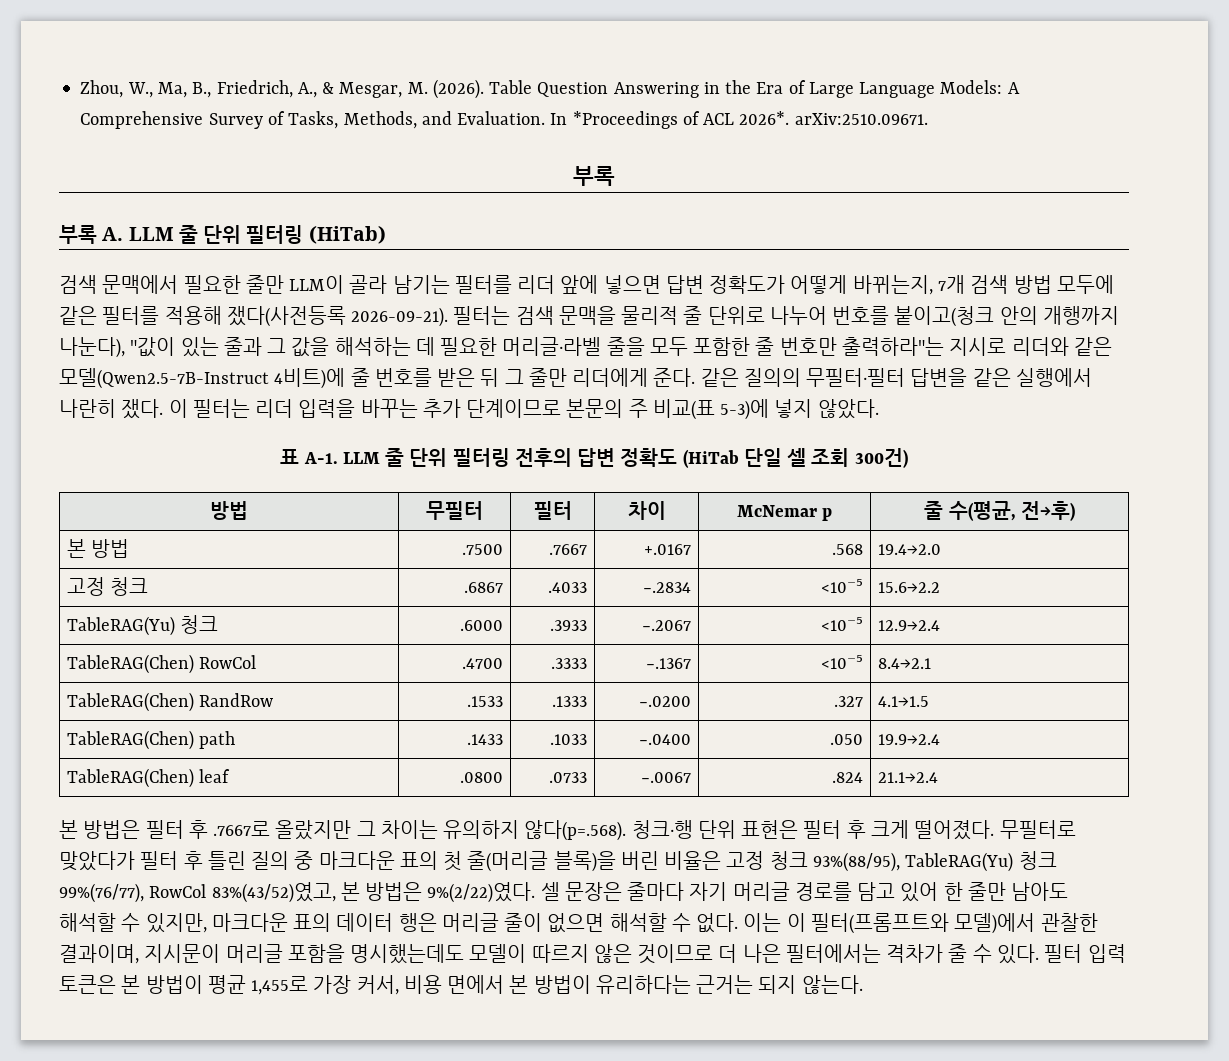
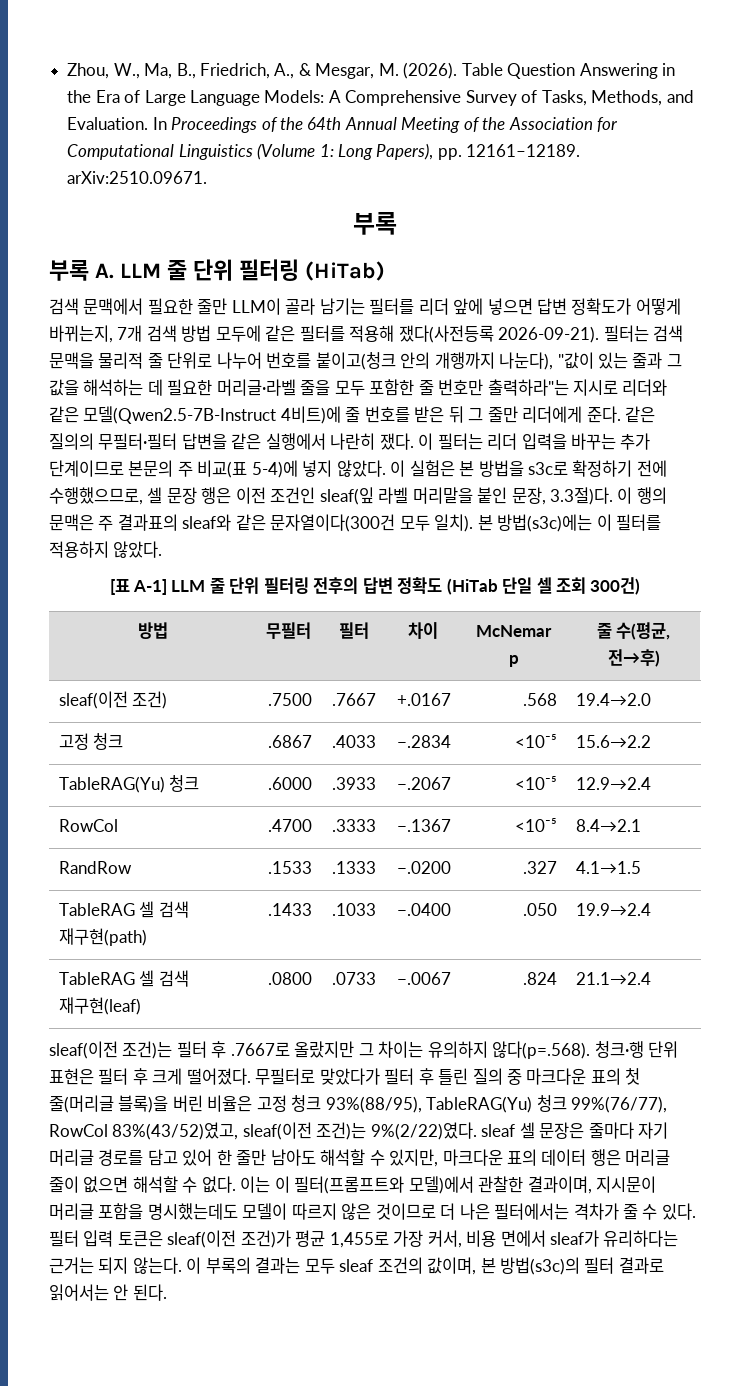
- In *Proceedings of ACL 2026*. arXiv:2510.09671.
+ In Proceedings of the 64th Annual Meeting of the Association for Computational Linguistics (Volume 1: Long Papers), pp. 12161–12189. arXiv:2510.09671.
- 이 필터는 리더 입력을 바꾸는 추가 단계이므로 본문의 주 비교(표 5-3)에 넣지 않았다.
- 표 A-1. LLM 줄 단위 필터링 전후의 답변 정확도 (HiTab 단일 셀 조회 300건)
+ 이 필터는 리더 입력을 바꾸는 추가 단계이므로 본문의 주 비교(표 5-4)에 넣지 않았다. 이 실험은 본 방법을 s3c로 확정하기 전에 수행했으므로, 셀 문장 행은 이전 조건인 sleaf(잎 라벨 머리말을 붙인 문장, 3.3절)다. 이 행의 문맥은 주 결과표의 sleaf와 같은 문자열이다(300건 모두 일치). 본 방법(s3c)에는 이 필터를 적용하지 않았다.
+ [표 A-1] LLM 줄 단위 필터링 전후의 답변 정확도 (HiTab 단일 셀 조회 300건)
- 본 방법 | .7500 | .7667 | +.0167 | .568 | 19.4→2.0
+ sleaf(이전 조건) | .7500 | .7667 | +.0167 | .568 | 19.4→2.0
- TableRAG(Chen) RowCol | .4700 | .3333 | −.1367 | <10⁻⁵ | 8.4→2.1
+ RowCol | .4700 | .3333 | −.1367 | <10⁻⁵ | 8.4→2.1
- TableRAG(Chen) RandRow | .1533 | .1333 | −.0200 | .327 | 4.1→1.5
+ RandRow | .1533 | .1333 | −.0200 | .327 | 4.1→1.5
- TableRAG(Chen) path | .1433 | .1033 | −.0400 | .050 | 19.9→2.4
+ TableRAG 셀 검색 재구현(path) | .1433 | .1033 | −.0400 | .050 | 19.9→2.4
- TableRAG(Chen) leaf | .0800 | .0733 | −.0067 | .824 | 21.1→2.4
+ TableRAG 셀 검색 재구현(leaf) | .0800 | .0733 | −.0067 | .824 | 21.1→2.4
- 본 방법은 필터 후 .7667로 올랐지만 그 차이는 유의하지 않다(p=.568). 청크·행 단위 표현은 필터 후 크게 떨어졌다.
+ sleaf(이전 조건)는 필터 후 .7667로 올랐지만 그 차이는 유의하지 않다(p=.568). 청크·행 단위 표현은 필터 후 크게 떨어졌다.
- 무필터로 맞았다가 필터 후 틀린 질의 중 마크다운 표의 첫 줄(머리글 블록)을 버린 비율은 고정 청크 93%(88/95), TableRAG(Yu) 청크 99%(76/77), RowCol 83%(43/52)였고, 본 방법은 9%(2/22)였다. 셀 문장은 줄마다 자기 머리글 경로를 담고 있어 한 줄만 남아도 해석할 수 있지만, 마크다운 표의 데이터 행은 머리글 줄이 없으면 해석할 수 없다.
+ 무필터로 맞았다가 필터 후 틀린 질의 중 마크다운 표의 첫 줄(머리글 블록)을 버린 비율은 고정 청크 93%(88/95), TableRAG(Yu) 청크 99%(76/77), RowCol 83%(43/52)였고, sleaf(이전 조건)는 9%(2/22)였다. sleaf 셀 문장은 줄마다 자기 머리글 경로를 담고 있어 한 줄만 남아도 해석할 수 있지만, 마크다운 표의 데이터 행은 머리글 줄이 없으면 해석할 수 없다.
- 필터 입력 토큰은 본 방법이 평균 1,455로 가장 커서, 비용 면에서 본 방법이 유리하다는 근거는 되지 않는다.
+ 필터 입력 토큰은 sleaf(이전 조건)가 평균 1,455로 가장 커서, 비용 면에서 sleaf가 유리하다는 근거는 되지 않는다.
+ 이 부록의 결과는 모두 sleaf 조건의 값이며, 본 방법(s3c)의 필터 결과로 읽어서는 안 된다.

